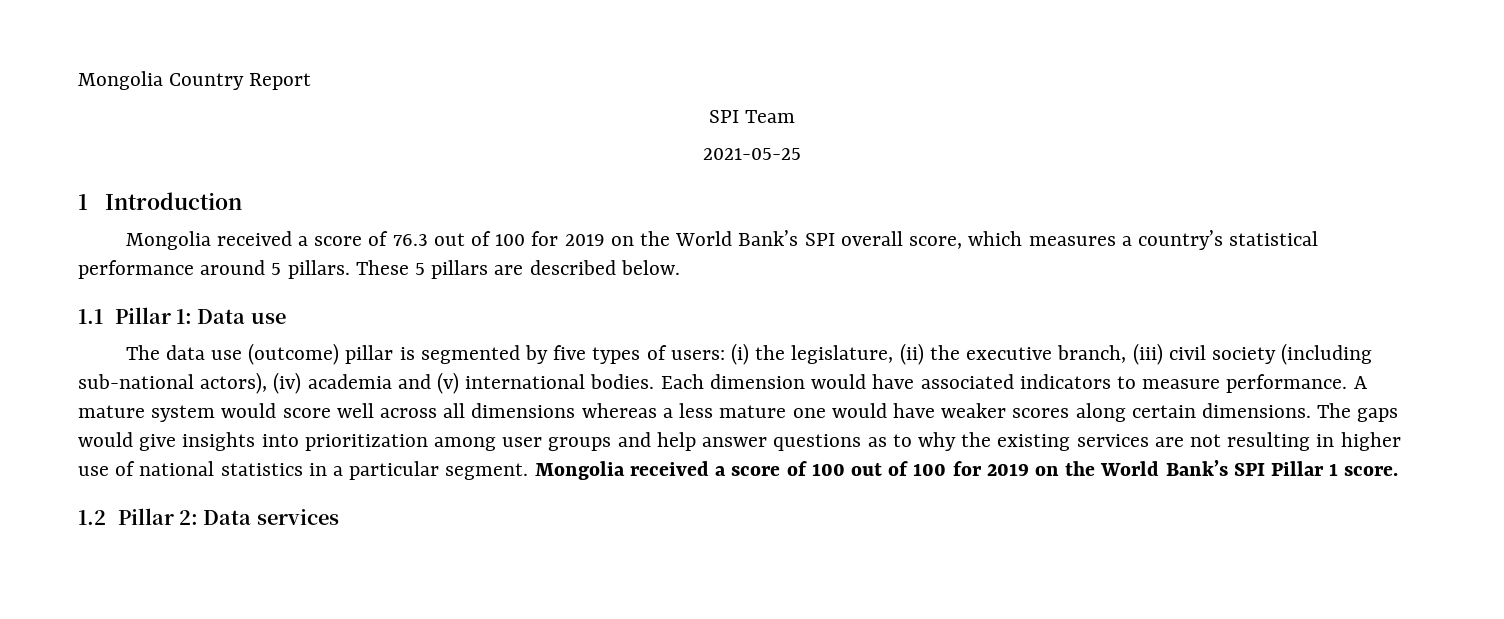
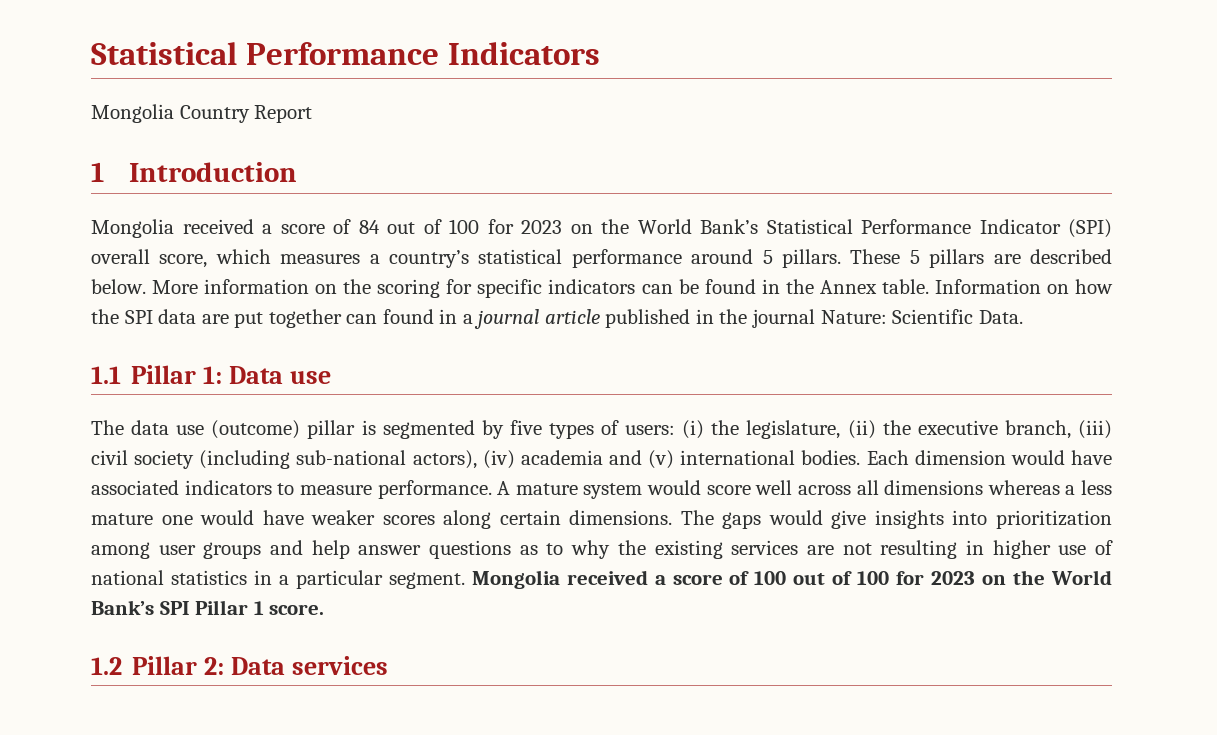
+ Statistical Performance Indicators
- SPI Team
- 2021-05-25
- Mongolia received a score of 76.3 out of 100 for 2019 on the World Bank’s SPI overall score, which measures a country’s statistical performance around 5 pillars.
+ Mongolia received a score of 84 out of 100 for 2023 on the World Bank’s Statistical Performance Indicator (SPI) overall score, which measures a country’s statistical performance around 5 pillars.
+ More information on the scoring for specific indicators can be found in the Annex table. Information on how the SPI data are put together can found in a journal article published in the journal Nature: Scientific Data.
- Mongolia received a score of 100 out of 100 for 2019 on the World Bank’s SPI Pillar 1 score.
+ Mongolia received a score of 100 out of 100 for 2023 on the World Bank’s SPI Pillar 1 score.

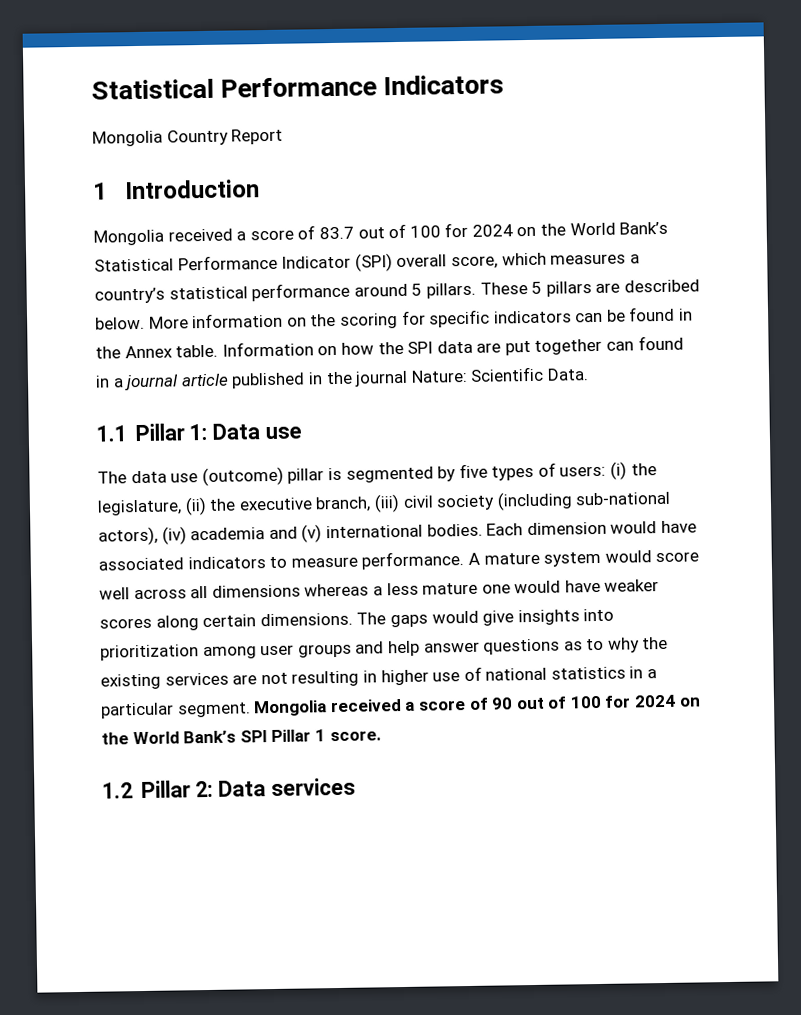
- Mongolia received a score of 84 out of 100 for 2023 on the World Bank’s Statistical Performance Indicator (SPI) overall score, which measures a country’s statistical performance around 5 pillars.
+ Mongolia received a score of 83.7 out of 100 for 2024 on the World Bank’s Statistical Performance Indicator (SPI) overall score, which measures a country’s statistical performance around 5 pillars.
- Mongolia received a score of 100 out of 100 for 2023 on the World Bank’s SPI Pillar 1 score.
+ Mongolia received a score of 90 out of 100 for 2024 on the World Bank’s SPI Pillar 1 score.

